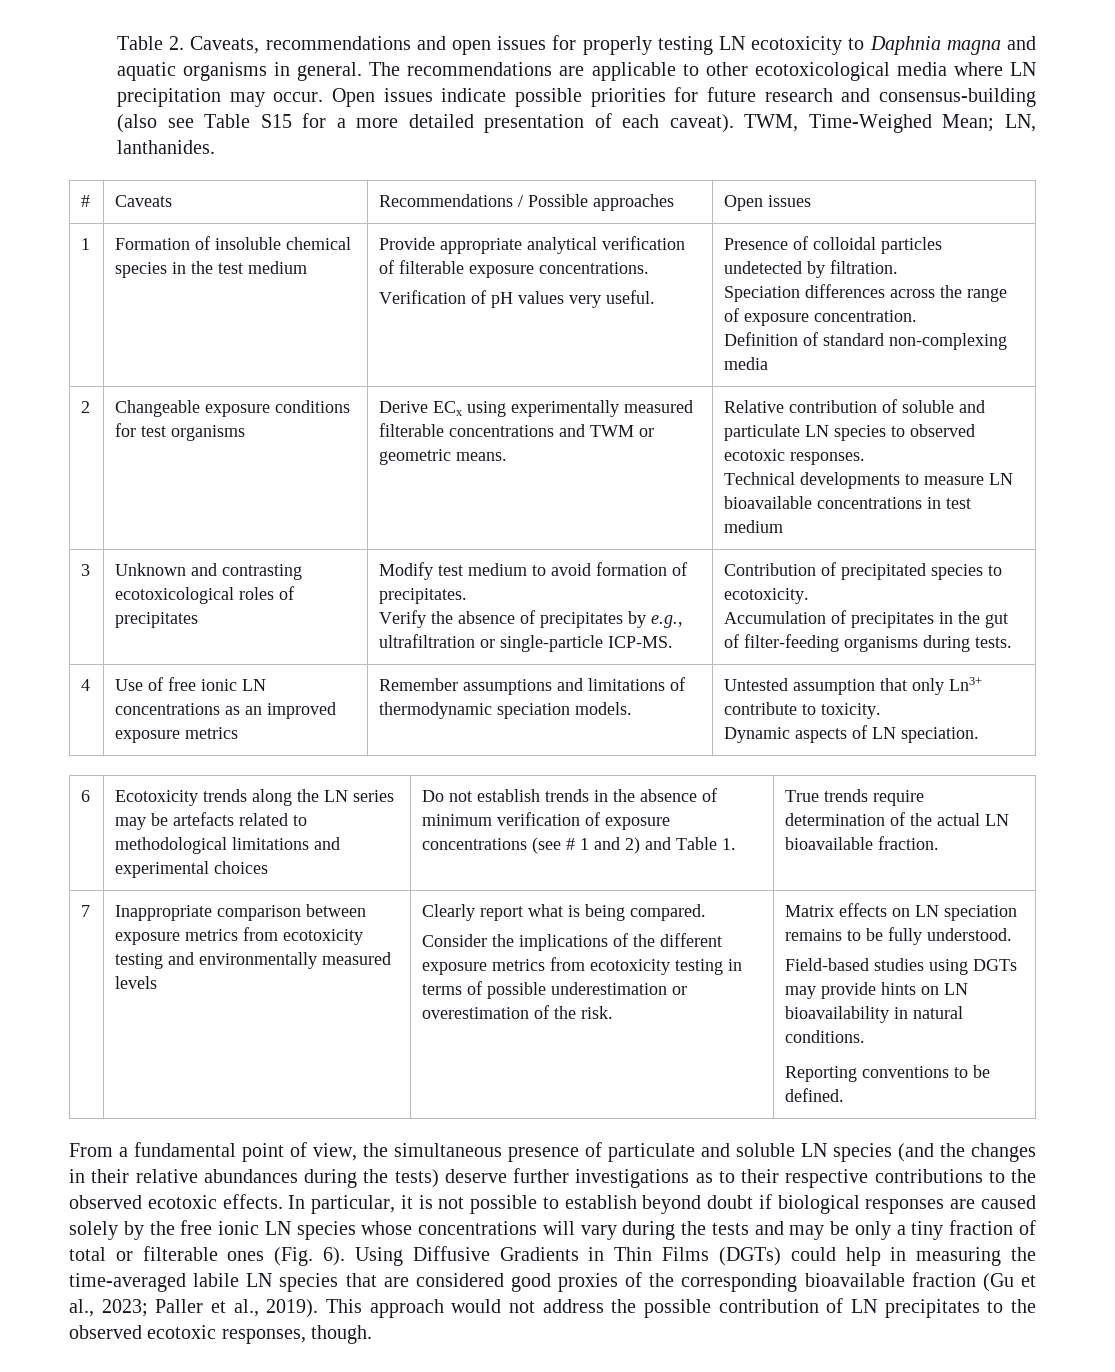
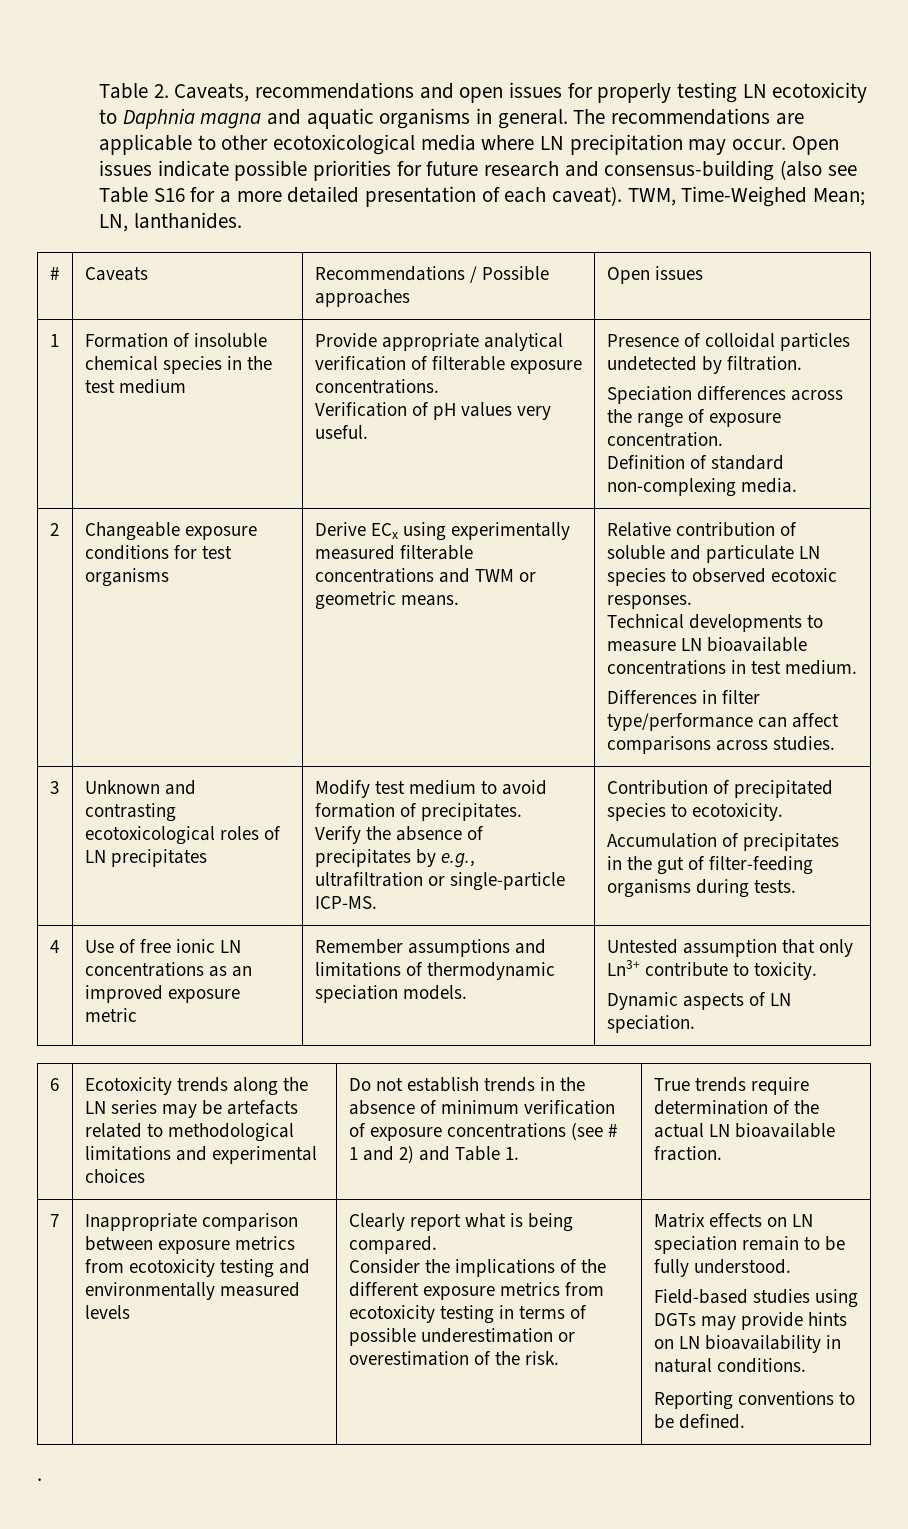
- Open issues indicate possible priorities for future research and consensus-building (also see Table S15 for a more detailed presentation of each caveat).
+ Open issues indicate possible priorities for future research and consensus-building (also see Table S16 for a more detailed presentation of each caveat).
- Definition of standard non-complexing media
+ Definition of standard non-complexing media.
- Technical developments to measure LN bioavailable concentrations in test medium
+ Technical developments to measure LN bioavailable concentrations in test medium.
+ Differences in filter type/performance can affect comparisons across studies.
- Unknown and contrasting ecotoxicological roles of precipitates
+ Unknown and contrasting ecotoxicological roles of LN precipitates
- 4 | Use of free ionic LN concentrations as an improved exposure metrics | Remember assumptions and limitations of thermodynamic speciation models. | Untested assumption that only Ln3+ contribute to toxicity.
+ 4 | Use of free ionic LN concentrations as an improved exposure metric | Remember assumptions and limitations of thermodynamic speciation models. | Untested assumption that only Ln3+ contribute to toxicity.
- Matrix effects on LN speciation remains to be fully understood.
+ Matrix effects on LN speciation remain to be fully understood.
- From a fundamental point of view, the simultaneous presence of particulate and soluble LN species (and the changes in their relative abundances during the tests) deserve further investigations as to their respective contributions to the observed ecotoxic effects. In particular, it is not possible to establish beyond doubt if biological responses are caused solely by the free ionic LN species whose concentrations will vary during the tests and may be only a tiny fraction of total or filterable ones (Fig. 6). Using Diffusive Gradients in Thin Films (DGTs) could help in measuring the time-averaged labile LN species that are considered good proxies of the corresponding bioavailable fraction (Gu et al., 2023; Paller et al., 2019). This approach would not address the possible contribution of LN precipitates to the observed ecotoxic responses, though.
+ .

